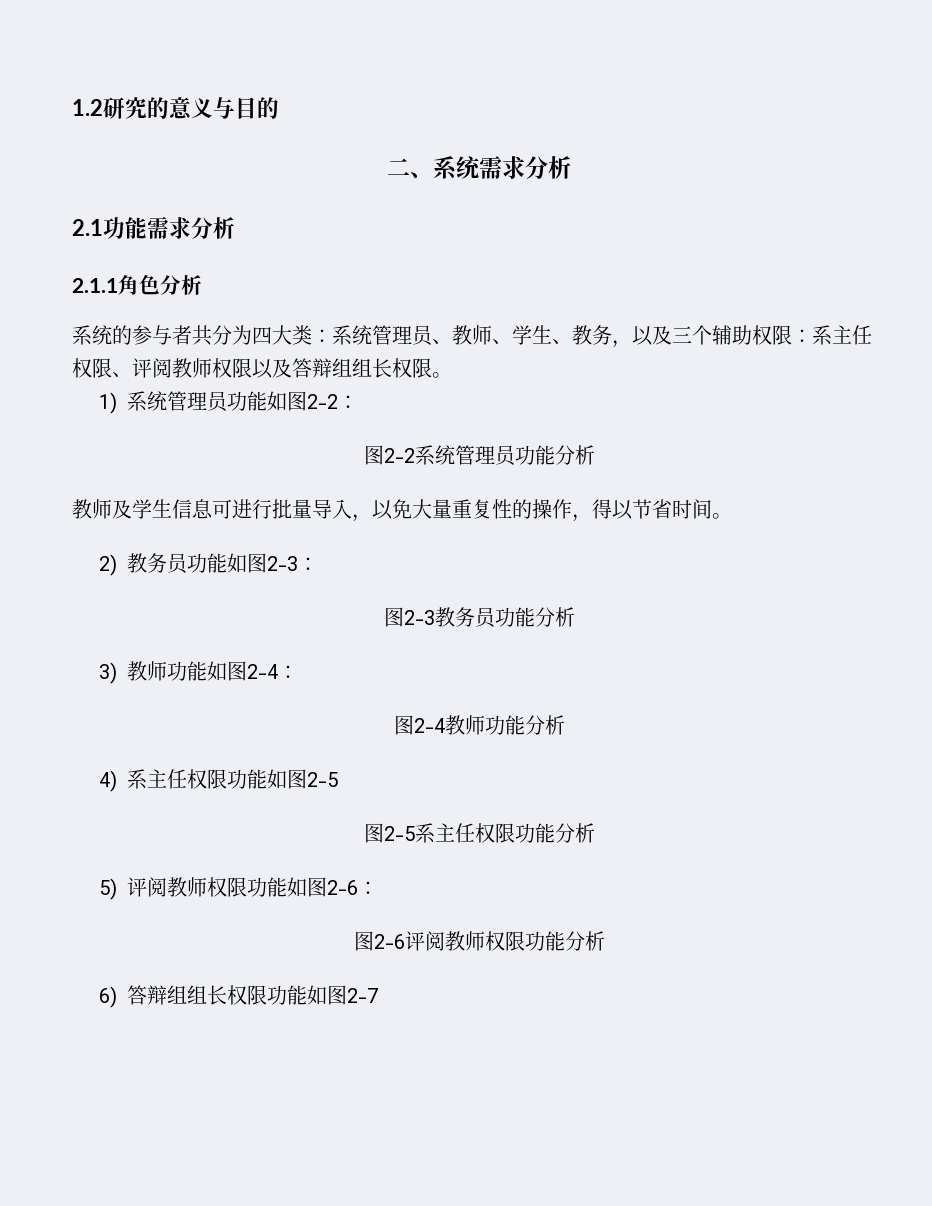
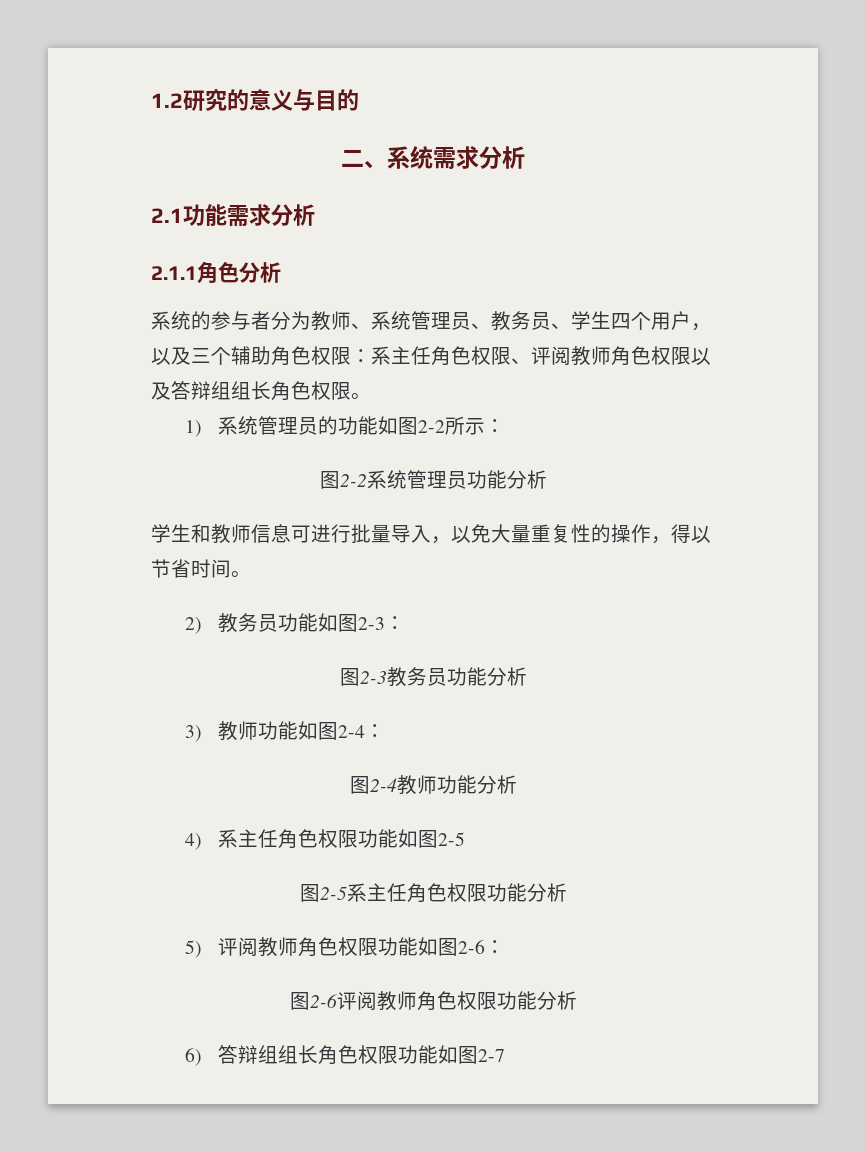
- 系统的参与者共分为四大类：系统管理员、教师、学生、教务，以及三个辅助权限：系主任权限、评阅教师权限以及答辩组组长权限。
+ 系统的参与者分为教师、系统管理员、教务员、学生四个用户，以及三个辅助角色权限：系主任角色权限、评阅教师角色权限以及答辩组组长角色权限。
- 1)系统管理员功能如图2-2：
+ 1)系统管理员的功能如图2-2所示：
- 教师及学生信息可进行批量导入，以免大量重复性的操作，得以节省时间。
+ 学生和教师信息可进行批量导入，以免大量重复性的操作，得以节省时间。
- 4)系主任权限功能如图2-5
+ 4)系主任角色权限功能如图2-5
- 图2-5系主任权限功能分析
+ 图2-5系主任角色权限功能分析
- 5)评阅教师权限功能如图2-6：
+ 5)评阅教师角色权限功能如图2-6：
- 图2-6评阅教师权限功能分析
+ 图2-6评阅教师角色权限功能分析
- 6)答辩组组长权限功能如图2-7
+ 6)答辩组组长角色权限功能如图2-7

